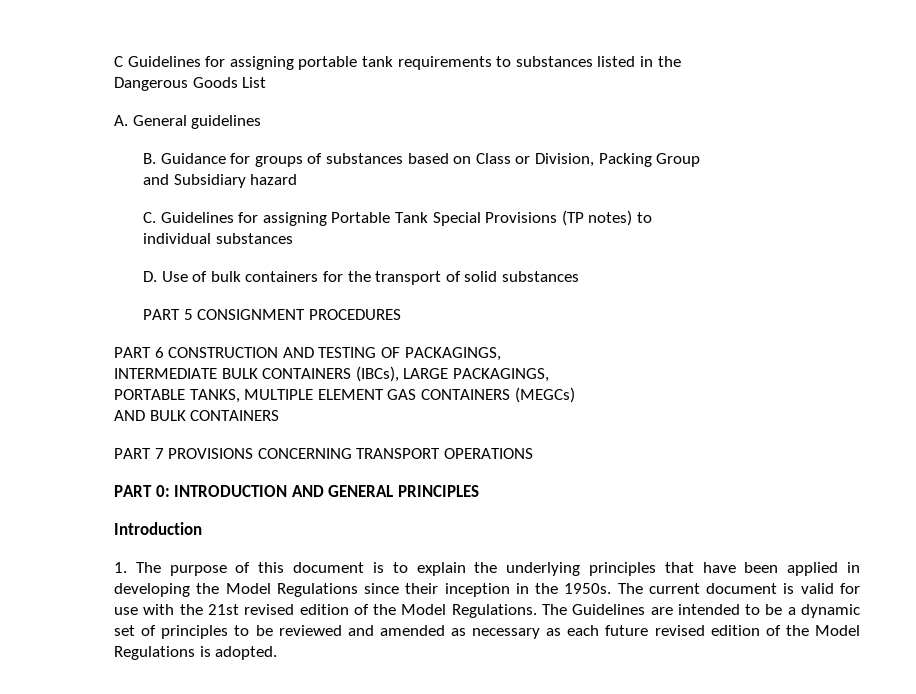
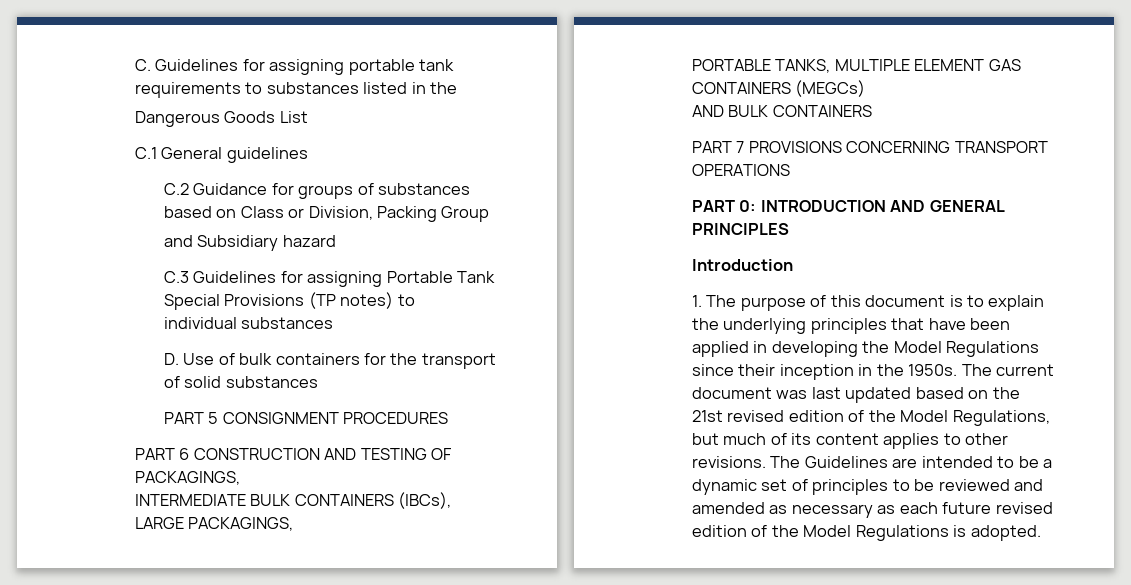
- C Guidelines for assigning portable tank requirements to substances listed in the
+ C. Guidelines for assigning portable tank requirements to substances listed in the
- A. General guidelines
+ C.1 General guidelines
- B. Guidance for groups of substances based on Class or Division, Packing Group
+ C.2 Guidance for groups of substances based on Class or Division, Packing Group
- C. Guidelines for assigning Portable Tank Special Provisions (TP notes) to
+ C.3 Guidelines for assigning Portable Tank Special Provisions (TP notes) to
- The current document is valid for use with the 21st revised edition of the Model Regulations.
+ The current document was last updated based on the 21st revised edition of the Model Regulations, but much of its content applies to other revisions.

